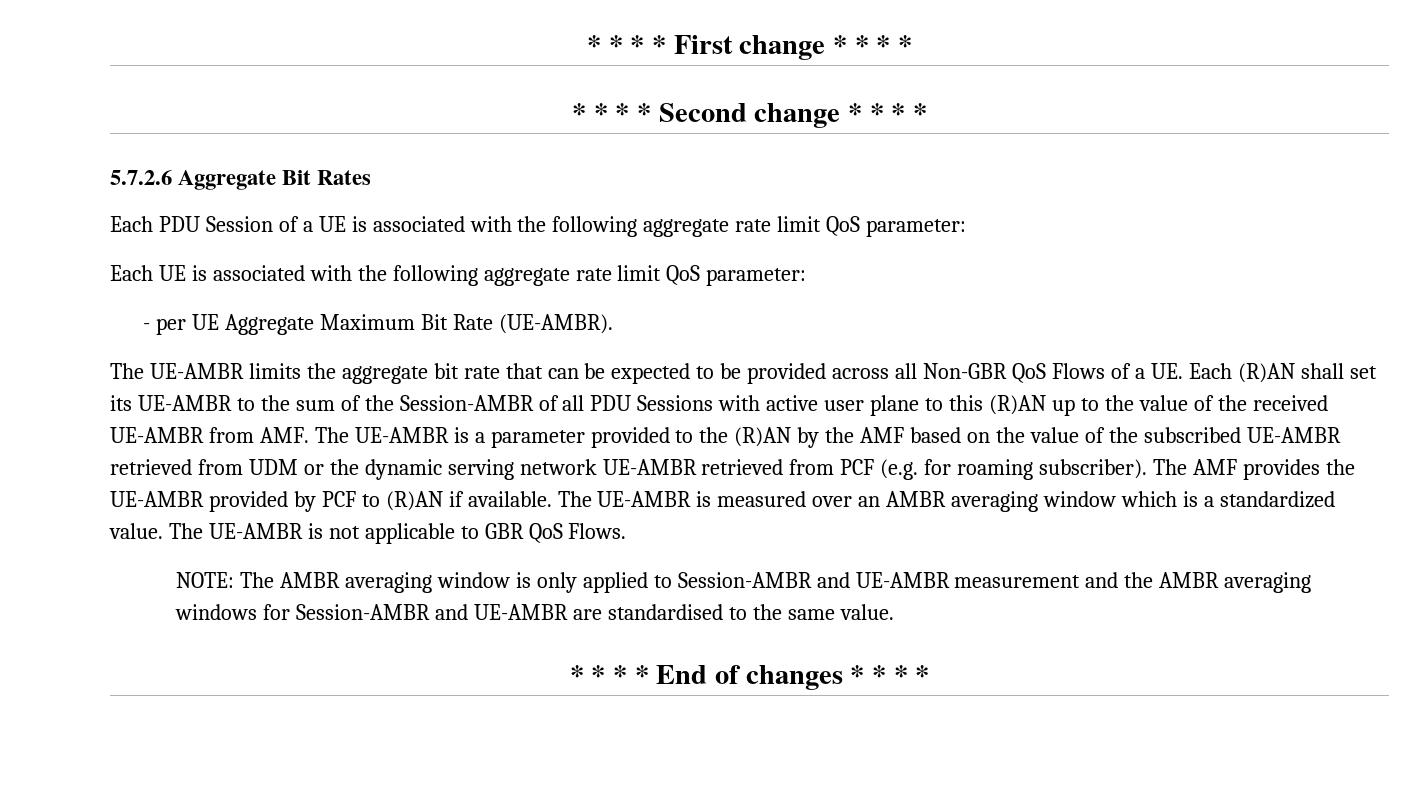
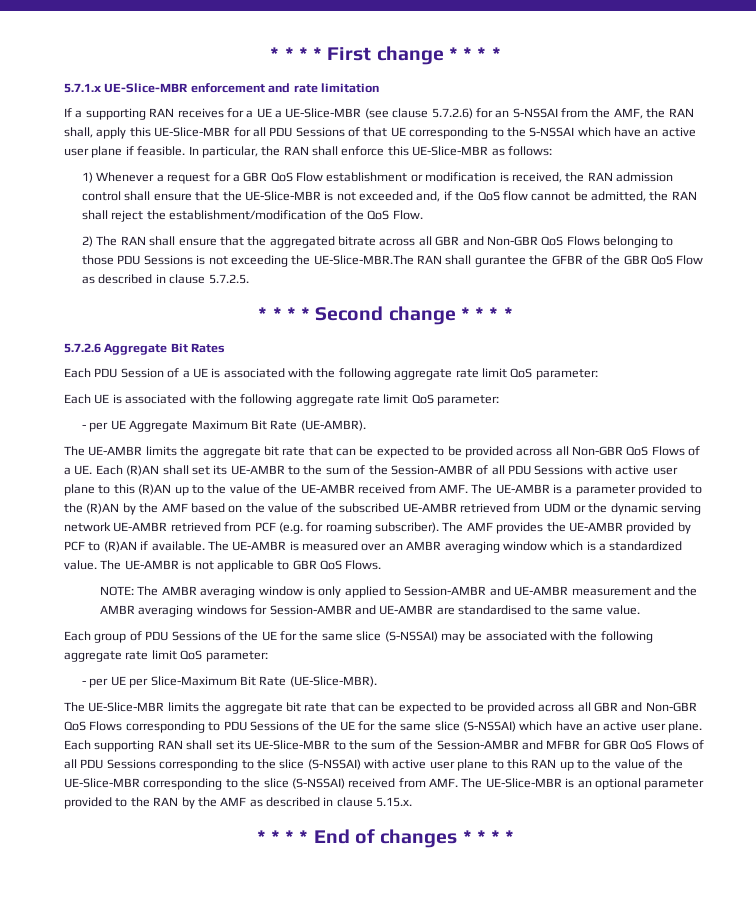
+ 5.7.1.x UE-Slice-MBR enforcement and rate limitation
+ If a supporting RAN receives for a UE a UE-Slice-MBR (see clause 5.7.2.6) for an S-NSSAI from the AMF, the RAN shall, apply this UE-Slice-MBR for all PDU Sessions of that UE corresponding to the S-NSSAI which have an active user plane if feasible. In particular, the RAN shall enforce this UE-Slice-MBR as follows:
+ 1) Whenever a request for a GBR QoS Flow establishment or modification is received, the RAN admission control shall ensure that the UE-Slice-MBR is not exceeded and, if the QoS flow cannot be admitted, the RAN shall reject the establishment/modification of the QoS Flow.
+ 2) The RAN shall ensure that the aggregated bitrate across all GBR and Non-GBR QoS Flows belonging to those PDU Sessions is not exceeding the UE-Slice-MBR.The RAN shall gurantee the GFBR of the GBR QoS Flow as described in clause 5.7.2.5.
- The UE-AMBR limits the aggregate bit rate that can be expected to be provided across all Non-GBR QoS Flows of a UE. Each (R)AN shall set its UE-AMBR to the sum of the Session-AMBR of all PDU Sessions with active user plane to this (R)AN up to the value of the received UE-AMBR from AMF. The UE-AMBR is a parameter provided to the (R)AN by the AMF based on the value of the subscribed UE-AMBR retrieved from UDM or the dynamic serving network UE-AMBR retrieved from PCF (e.g. for roaming subscriber).
+ The UE-AMBR limits the aggregate bit rate that can be expected to be provided across all Non-GBR QoS Flows of a UE. Each (R)AN shall set its UE-AMBR to the sum of the Session-AMBR of all PDU Sessions with active user plane to this (R)AN up to the value of the UE-AMBR received from AMF. The UE-AMBR is a parameter provided to the (R)AN by the AMF based on the value of the subscribed UE-AMBR retrieved from UDM or the dynamic serving network UE-AMBR retrieved from PCF (e.g. for roaming subscriber).
+ Each group of PDU Sessions of the UE for the same slice (S-NSSAI) may be associated with the following aggregate rate limit QoS parameter:
+ - per UE per Slice-Maximum Bit Rate (UE-Slice-MBR).
+ The UE-Slice-MBR limits the aggregate bit rate that can be expected to be provided across all GBR and Non-GBR QoS Flows corresponding to PDU Sessions of the UE for the same slice (S-NSSAI) which have an active user plane. Each supporting RAN shall set its UE-Slice-MBR to the sum of the Session-AMBR and MFBR for GBR QoS Flows of all PDU Sessions corresponding to the slice (S-NSSAI) with active user plane to this RAN up to the value of the UE-Slice-MBR corresponding to the slice (S-NSSAI) received from AMF. The UE-Slice-MBR is an optional parameter provided to the RAN by the AMF as described in clause 5.15.x.

